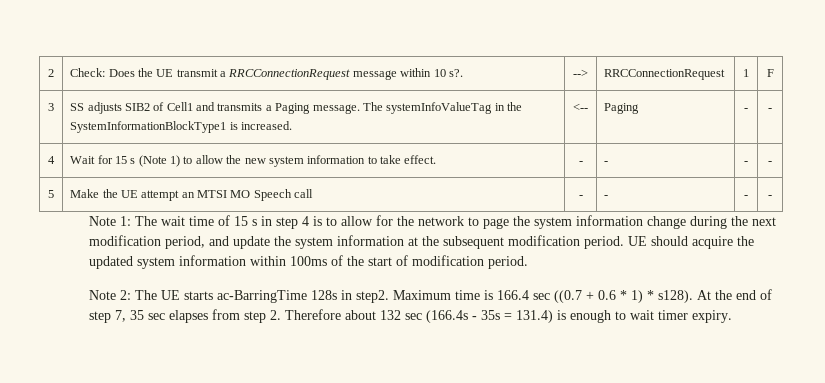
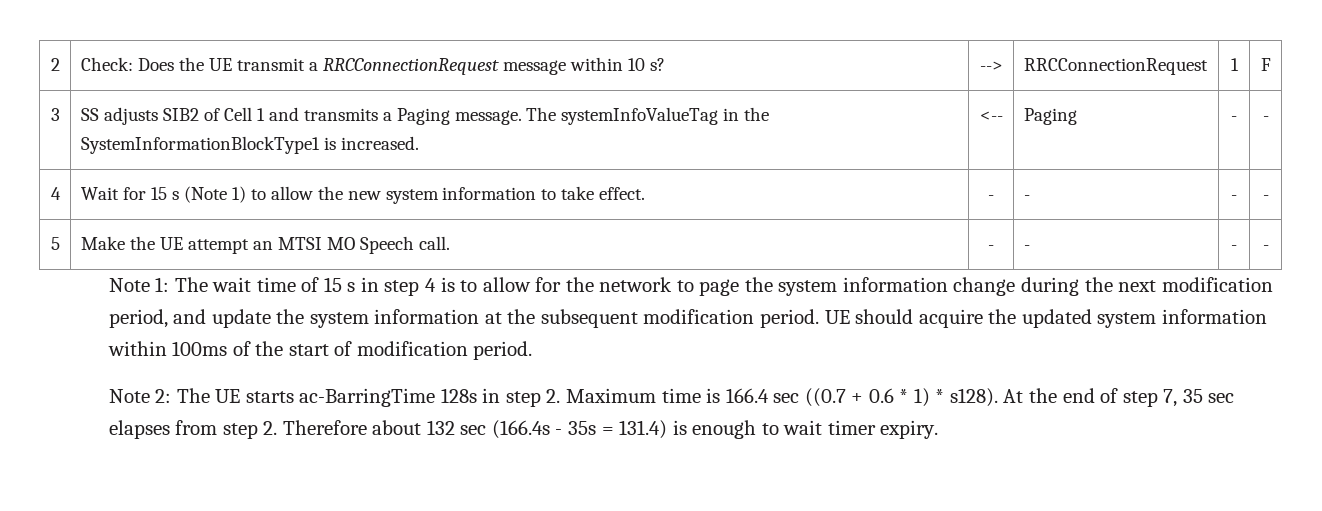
- 2 | Check: Does the UE transmit a RRCConnectionRequest message within 10 s?. | --> | RRCConnectionRequest | 1 | F
+ 2 | Check: Does the UE transmit a RRCConnectionRequest message within 10 s? | --> | RRCConnectionRequest | 1 | F
- 3 | SS adjusts SIB2 of Cell1 and transmits a Paging message. The systemInfoValueTag in the SystemInformationBlockType1 is increased. | <-- | Paging | - | -
+ 3 | SS adjusts SIB2 of Cell 1 and transmits a Paging message. The systemInfoValueTag in the SystemInformationBlockType1 is increased. | <-- | Paging | - | -
- 5 | Make the UE attempt an MTSI MO Speech call | - | - | - | -
+ 5 | Make the UE attempt an MTSI MO Speech call. | - | - | - | -
- Note 2: The UE starts ac-BarringTime 128s in step2. Maximum time is 166.4 sec ((0.7 + 0.6 * 1) * s128).
+ Note 2: The UE starts ac-BarringTime 128s in step 2. Maximum time is 166.4 sec ((0.7 + 0.6 * 1) * s128).

